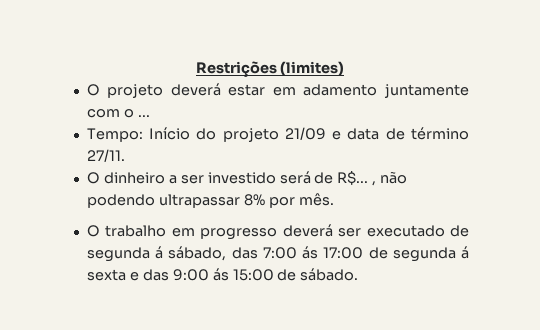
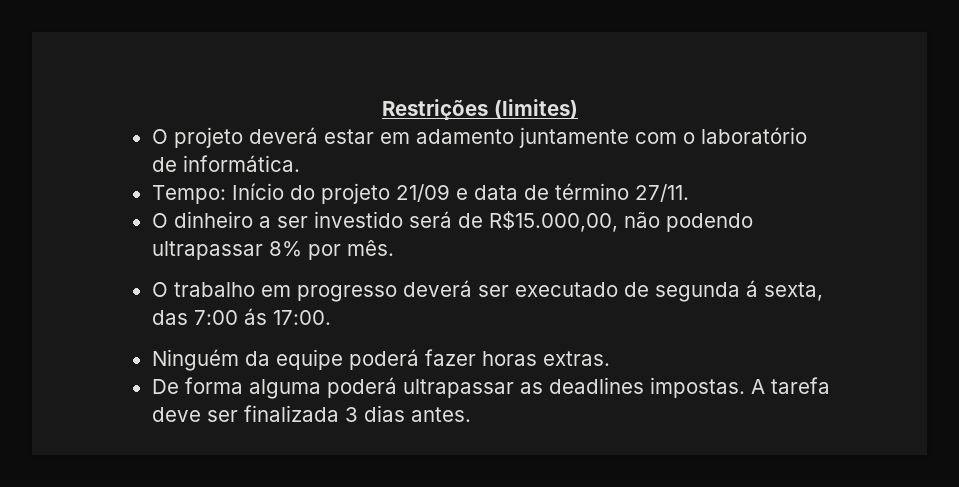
- O projeto deverá estar em adamento juntamente com o ...
+ O projeto deverá estar em adamento juntamente com o laboratório de informática.
- O dinheiro a ser investido será de R$... , não podendo ultrapassar 8% por mês.
+ O dinheiro a ser investido será de R$15.000,00, não podendo ultrapassar 8% por mês.
- O trabalho em progresso deverá ser executado de segunda á sábado, das 7:00 ás 17:00 de segunda á sexta e das 9:00 ás 15:00 de sábado.
+ O trabalho em progresso deverá ser executado de segunda á sexta, das 7:00 ás 17:00.
+ Ninguém da equipe poderá fazer horas extras.
+ De forma alguma poderá ultrapassar as deadlines impostas. A tarefa deve ser finalizada 3 dias antes.

